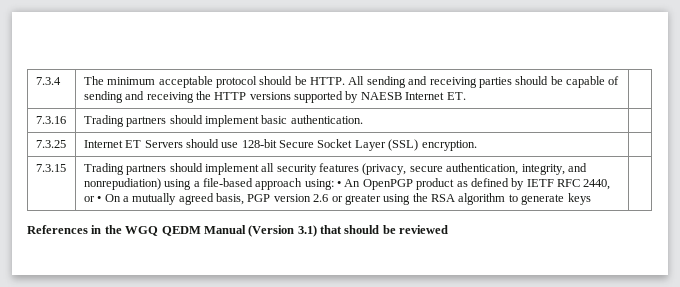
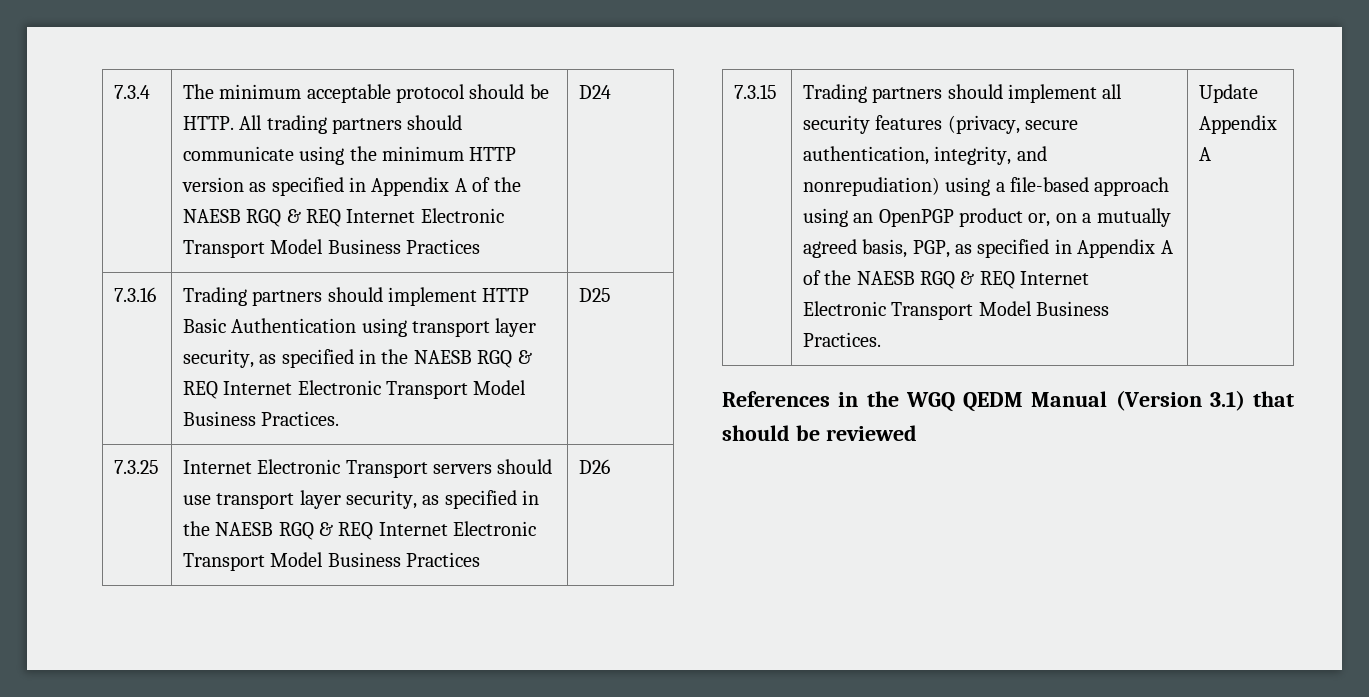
- 7.3.4 | The minimum acceptable protocol should be HTTP. All sending and receiving parties should be capable of sending and receiving the HTTP versions supported by NAESB Internet ET. |
+ 7.3.4 | The minimum acceptable protocol should be HTTP. All trading partners should communicate using the minimum HTTP version as specified in Appendix A of the NAESB RGQ & REQ Internet Electronic Transport Model Business Practices | D24
- 7.3.16 | Trading partners should implement basic authentication. |
- 7.3.25 | Internet ET Servers should use 128-bit Secure Socket Layer (SSL) encryption. |
+ 7.3.16 | Trading partners should implement HTTP Basic Authentication using transport layer security, as specified in the NAESB RGQ & REQ Internet Electronic Transport Model Business Practices. | D25
+ 7.3.25 | Internet Electronic Transport servers should use transport layer security, as specified in the NAESB RGQ & REQ Internet Electronic Transport Model Business Practices | D26
- Trading partners should implement all security features (privacy, secure authentication, integrity, and nonrepudiation) using a file-based approach using: • An OpenPGP product as defined by IETF RFC 2440, or • On a mutually agreed basis, PGP version 2.6 or greater using the RSA algorithm to generate keys
+ Trading partners should implement all security features (privacy, secure authentication, integrity, and nonrepudiation) using a file-based approach using an OpenPGP product or, on a mutually agreed basis, PGP, as specified in Appendix A of the NAESB RGQ & REQ Internet Electronic Transport Model Business Practices. | Update Appendix A

